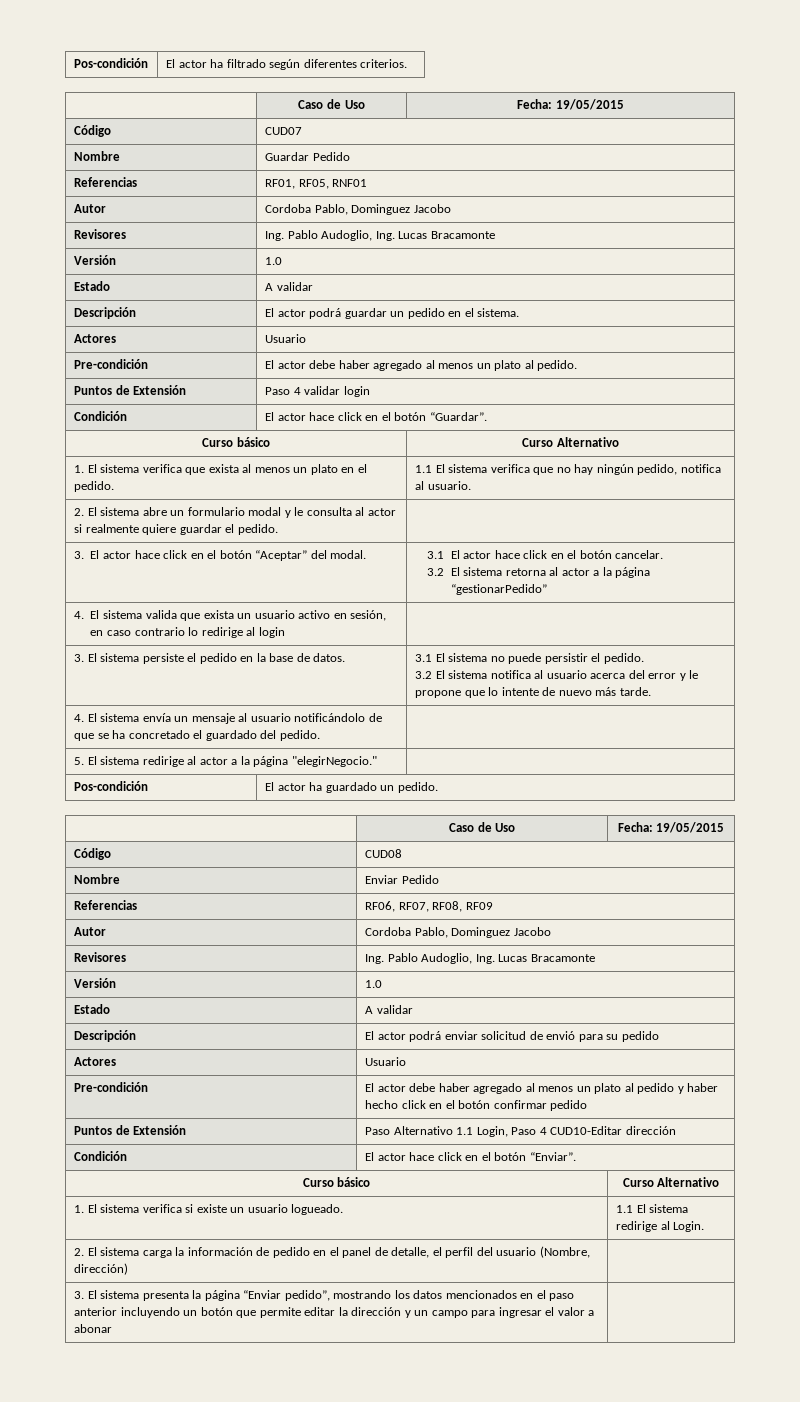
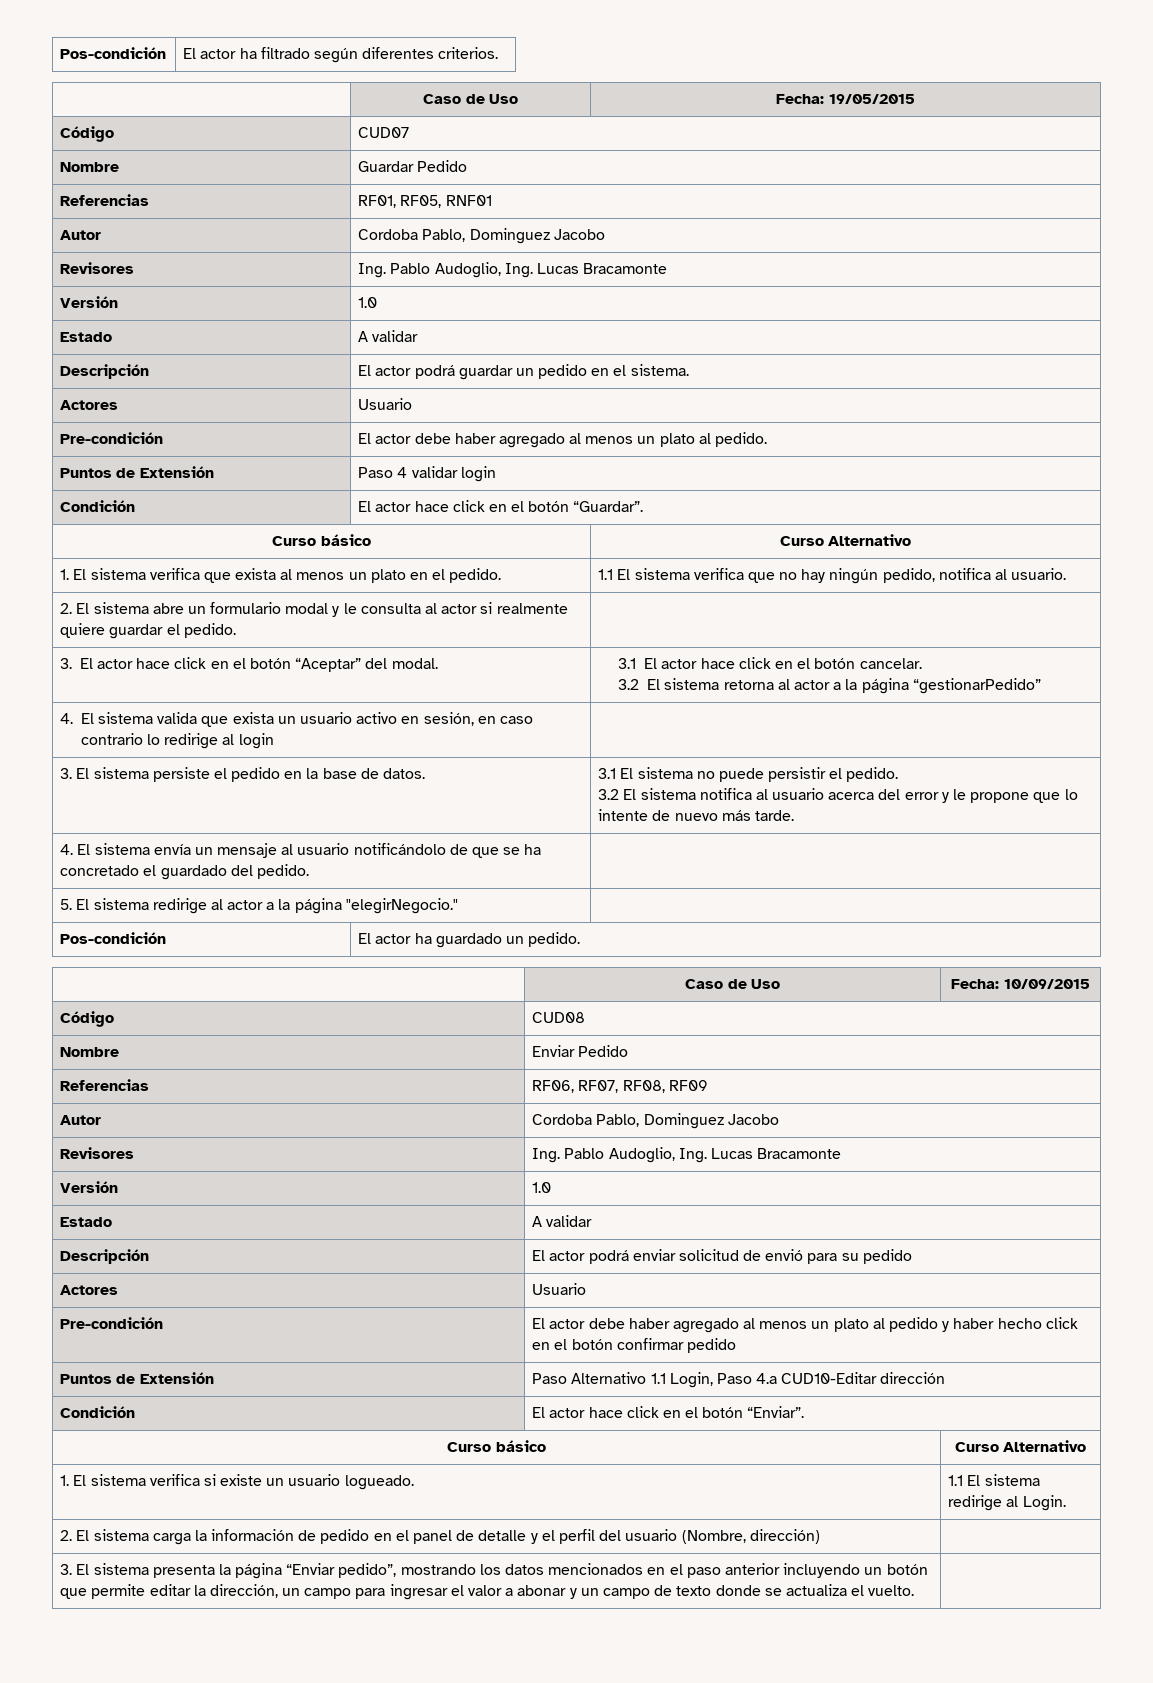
  Pos-condición | El actor ha guardado un pedido.
- | Caso de Uso | Fecha: 19/05/2015
+ | Caso de Uso | Fecha: 10/09/2015
- Puntos de Extensión | Paso Alternativo 1.1 Login, Paso 4 CUD10-Editar dirección
+ Puntos de Extensión | Paso Alternativo 1.1 Login, Paso 4.a CUD10-Editar dirección
- 2. El sistema carga la información de pedido en el panel de detalle, el perfil del usuario (Nombre, dirección) |
+ 2. El sistema carga la información de pedido en el panel de detalle y el perfil del usuario (Nombre, dirección) |
- 3. El sistema presenta la página “Enviar pedido”, mostrando los datos mencionados en el paso anterior incluyendo un botón que permite editar la dirección y un campo para ingresar el valor a abonar
+ 3. El sistema presenta la página “Enviar pedido”, mostrando los datos mencionados en el paso anterior incluyendo un botón que permite editar la dirección, un campo para ingresar el valor a abonar y un campo de texto donde se actualiza el vuelto.

